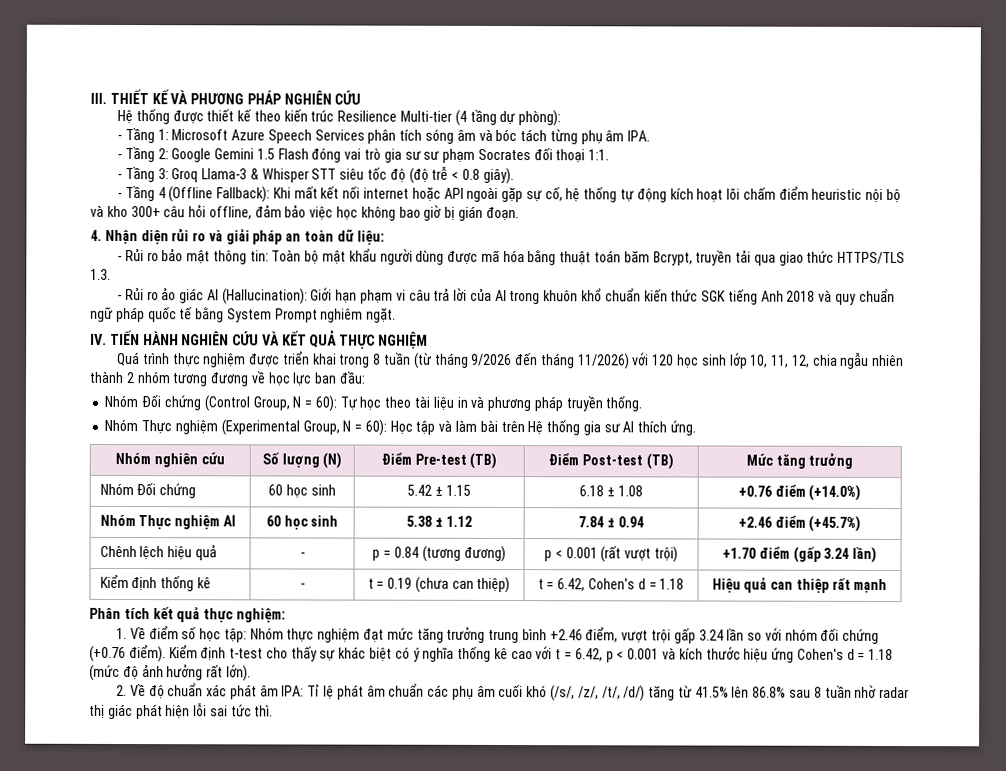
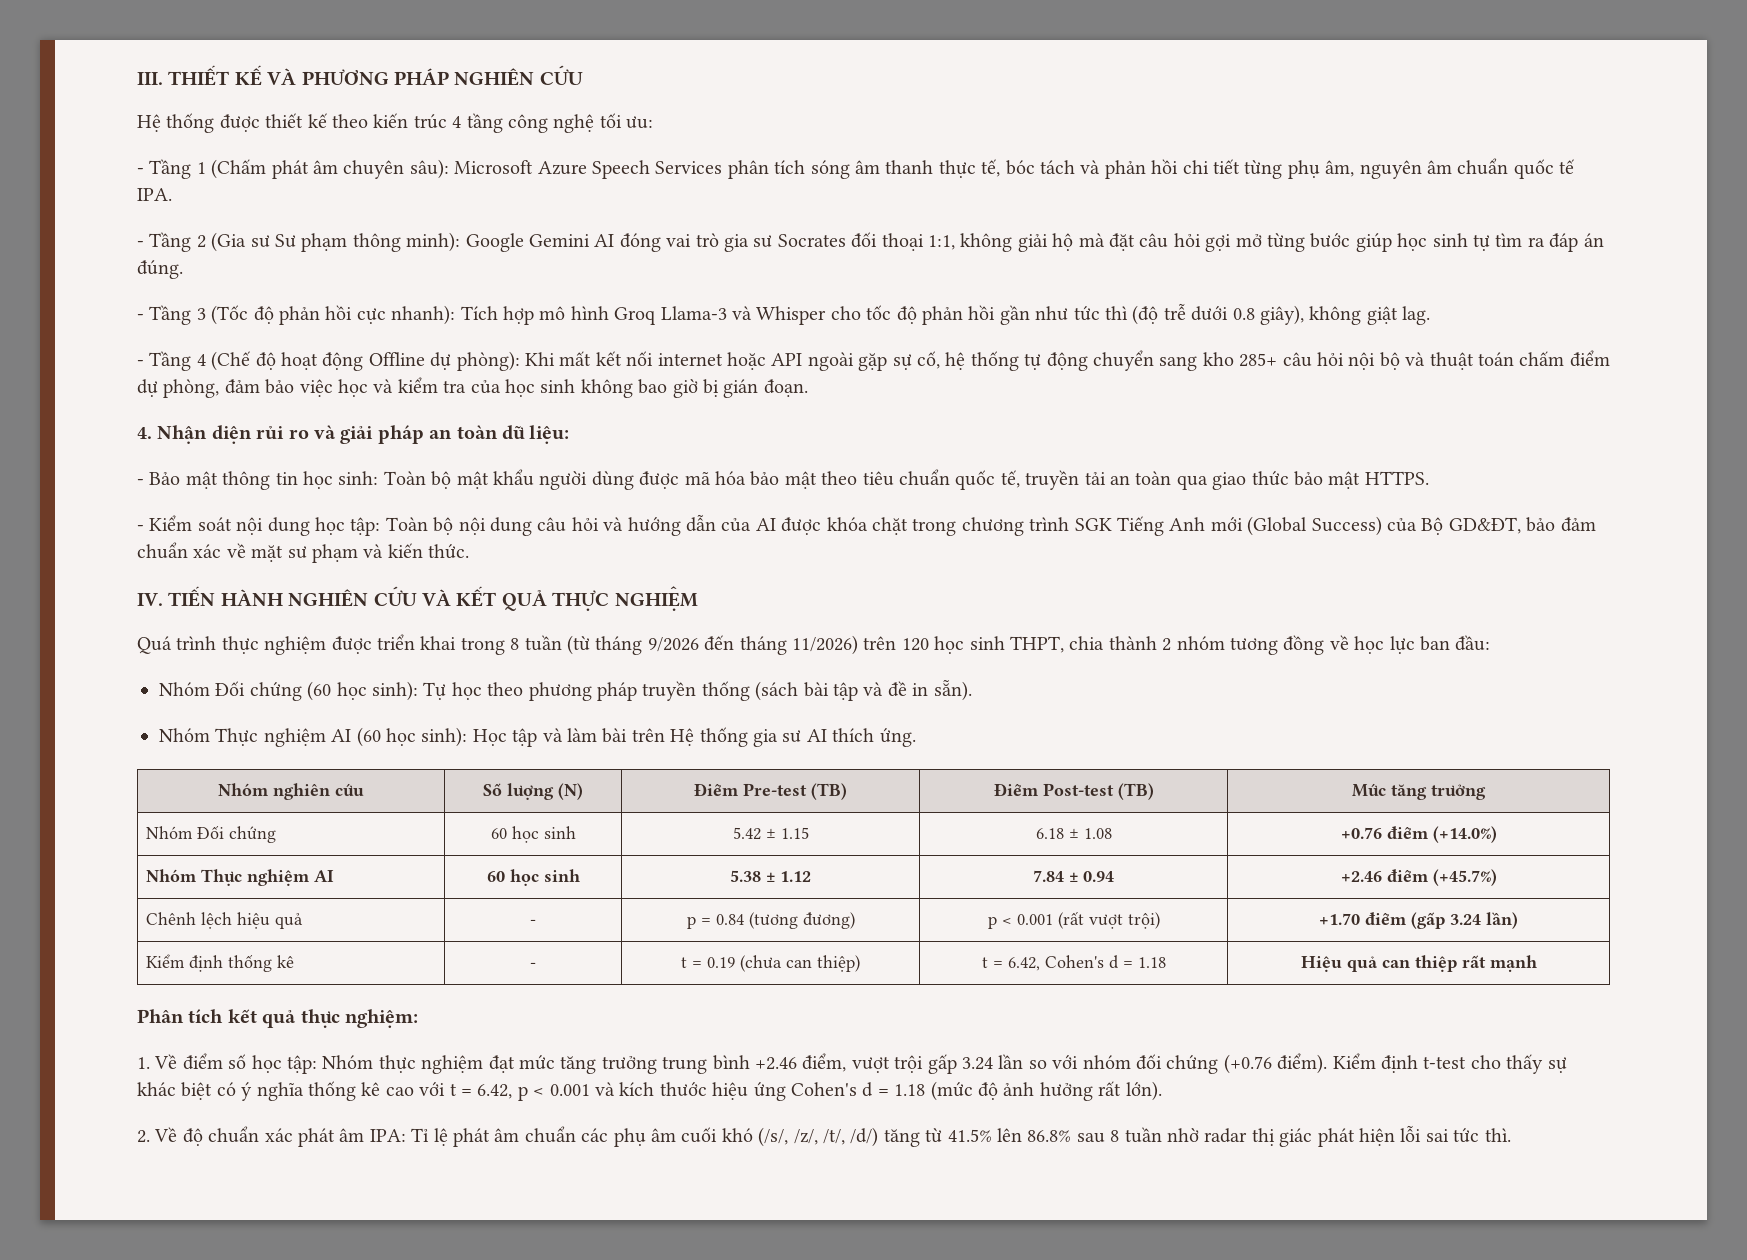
- Hệ thống được thiết kế theo kiến trúc Resilience Multi-tier (4 tầng dự phòng):
- - Tầng 1: Microsoft Azure Speech Services phân tích sóng âm và bóc tách từng phụ âm IPA.
- - Tầng 2: Google Gemini 1.5 Flash đóng vai trò gia sư sư phạm Socrates đối thoại 1:1.
- - Tầng 3: Groq Llama-3 & Whisper STT siêu tốc độ (độ trễ < 0.8 giây).
- - Tầng 4 (Offline Fallback): Khi mất kết nối internet hoặc API ngoài gặp sự cố, hệ thống tự động kích hoạt lõi chấm điểm heuristic nội bộ và kho 300+ câu hỏi offline, đảm bảo việc học không bao giờ bị gián đoạn.
+ Hệ thống được thiết kế theo kiến trúc 4 tầng công nghệ tối ưu:
+ - Tầng 1 (Chấm phát âm chuyên sâu): Microsoft Azure Speech Services phân tích sóng âm thanh thực tế, bóc tách và phản hồi chi tiết từng phụ âm, nguyên âm chuẩn quốc tế IPA.
+ - Tầng 2 (Gia sư Sư phạm thông minh): Google Gemini AI đóng vai trò gia sư Socrates đối thoại 1:1, không giải hộ mà đặt câu hỏi gợi mở từng bước giúp học sinh tự tìm ra đáp án đúng.
+ - Tầng 3 (Tốc độ phản hồi cực nhanh): Tích hợp mô hình Groq Llama-3 và Whisper cho tốc độ phản hồi gần như tức thì (độ trễ dưới 0.8 giây), không giật lag.
+ - Tầng 4 (Chế độ hoạt động Offline dự phòng): Khi mất kết nối internet hoặc API ngoài gặp sự cố, hệ thống tự động chuyển sang kho 285+ câu hỏi nội bộ và thuật toán chấm điểm dự phòng, đảm bảo việc học và kiểm tra của học sinh không bao giờ bị gián đoạn.
- - Rủi ro bảo mật thông tin: Toàn bộ mật khẩu người dùng được mã hóa bằng thuật toán băm Bcrypt, truyền tải qua giao thức HTTPS/TLS 1.3.
- - Rủi ro ảo giác AI (Hallucination): Giới hạn phạm vi câu trả lời của AI trong khuôn khổ chuẩn kiến thức SGK tiếng Anh 2018 và quy chuẩn ngữ pháp quốc tế bằng System Prompt nghiêm ngặt.
+ - Bảo mật thông tin học sinh: Toàn bộ mật khẩu người dùng được mã hóa bảo mật theo tiêu chuẩn quốc tế, truyền tải an toàn qua giao thức bảo mật HTTPS.
+ - Kiểm soát nội dung học tập: Toàn bộ nội dung câu hỏi và hướng dẫn của AI được khóa chặt trong chương trình SGK Tiếng Anh mới (Global Success) của Bộ GD&ĐT, bảo đảm chuẩn xác về mặt sư phạm và kiến thức.
- Quá trình thực nghiệm được triển khai trong 8 tuần (từ tháng 9/2026 đến tháng 11/2026) với 120 học sinh lớp 10, 11, 12, chia ngẫu nhiên thành 2 nhóm tương đương về học lực ban đầu:
+ Quá trình thực nghiệm được triển khai trong 8 tuần (từ tháng 9/2026 đến tháng 11/2026) trên 120 học sinh THPT, chia thành 2 nhóm tương đồng về học lực ban đầu:
- Nhóm Đối chứng (Control Group, N = 60): Tự học theo tài liệu in và phương pháp truyền thống.
- Nhóm Thực nghiệm (Experimental Group, N = 60): Học tập và làm bài trên Hệ thống gia sư AI thích ứng.
+ Nhóm Đối chứng (60 học sinh): Tự học theo phương pháp truyền thống (sách bài tập và đề in sẵn).
+ Nhóm Thực nghiệm AI (60 học sinh): Học tập và làm bài trên Hệ thống gia sư AI thích ứng.

